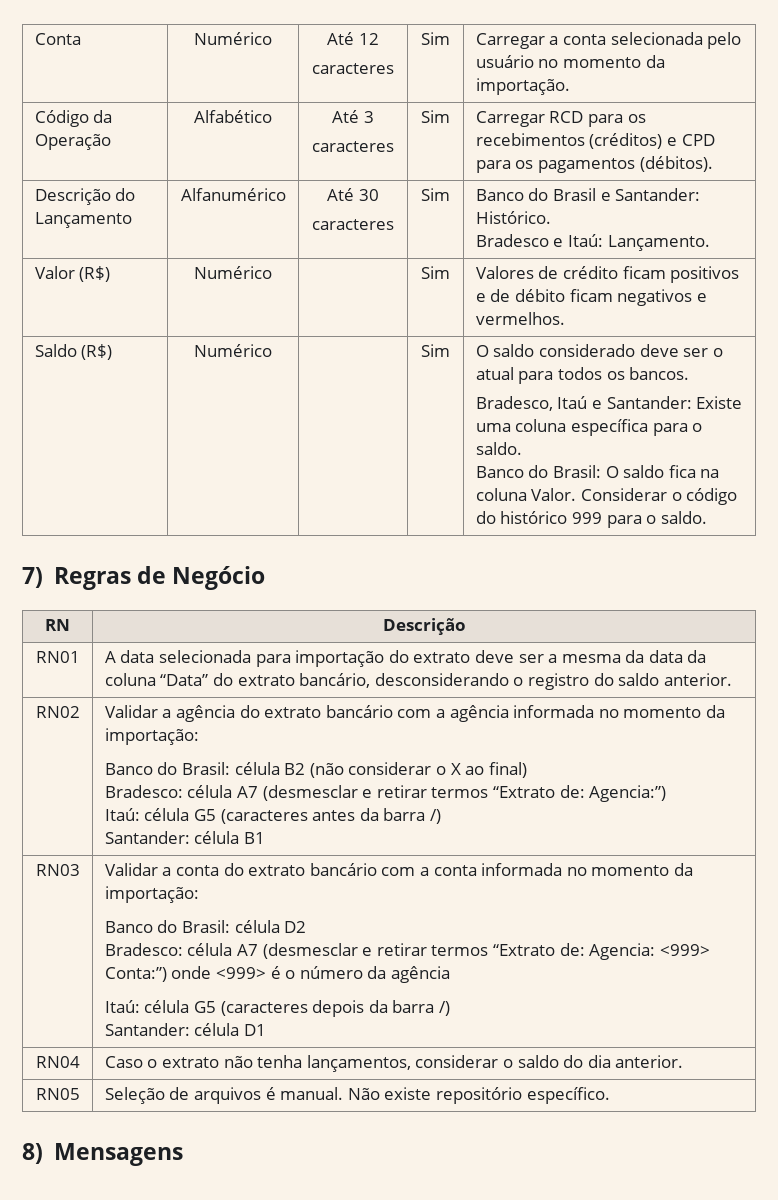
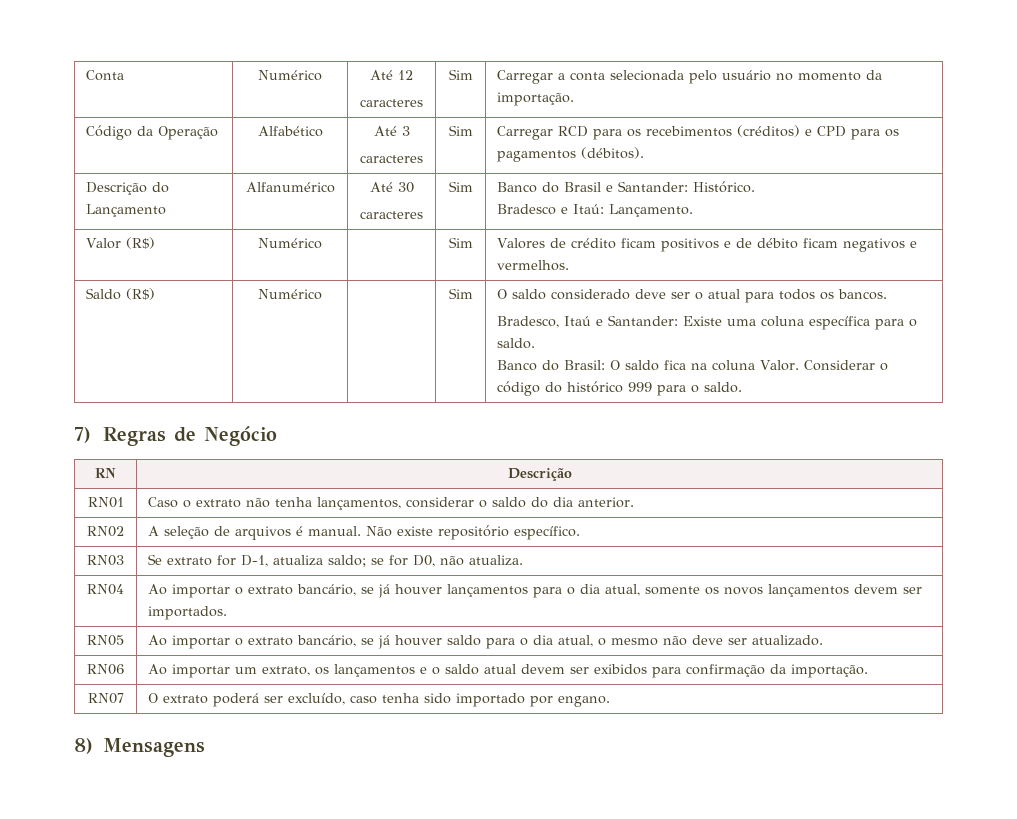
- RN01 | A data selecionada para importação do extrato deve ser a mesma da data da coluna “Data” do extrato bancário, desconsiderando o registro do saldo anterior.
- RN02 | Validar a agência do extrato bancário com a agência informada no momento da importação:
- Banco do Brasil: célula B2 (não considerar o X ao final)
- Bradesco: célula A7 (desmesclar e retirar termos “Extrato de: Agencia:”)
- Itaú: célula G5 (caracteres antes da barra /)
- Santander: célula B1
- RN03 | Validar a conta do extrato bancário com a conta informada no momento da importação:
- Banco do Brasil: célula D2
- Bradesco: célula A7 (desmesclar e retirar termos “Extrato de: Agencia: <999> Conta:”) onde <999> é o número da agência
- Itaú: célula G5 (caracteres depois da barra /)
- Santander: célula D1
- RN04 | Caso o extrato não tenha lançamentos, considerar o saldo do dia anterior.
+ RN01 | Caso o extrato não tenha lançamentos, considerar o saldo do dia anterior.
- RN05 | Seleção de arquivos é manual. Não existe repositório específico.
+ RN02 | A seleção de arquivos é manual. Não existe repositório específico.
+ RN03 | Se extrato for D-1, atualiza saldo; se for D0, não atualiza.
+ RN04 | Ao importar o extrato bancário, se já houver lançamentos para o dia atual, somente os novos lançamentos devem ser importados.
+ RN05 | Ao importar o extrato bancário, se já houver saldo para o dia atual, o mesmo não deve ser atualizado.
+ RN06 | Ao importar um extrato, os lançamentos e o saldo atual devem ser exibidos para confirmação da importação.
+ RN07 | O extrato poderá ser excluído, caso tenha sido importado por engano.

